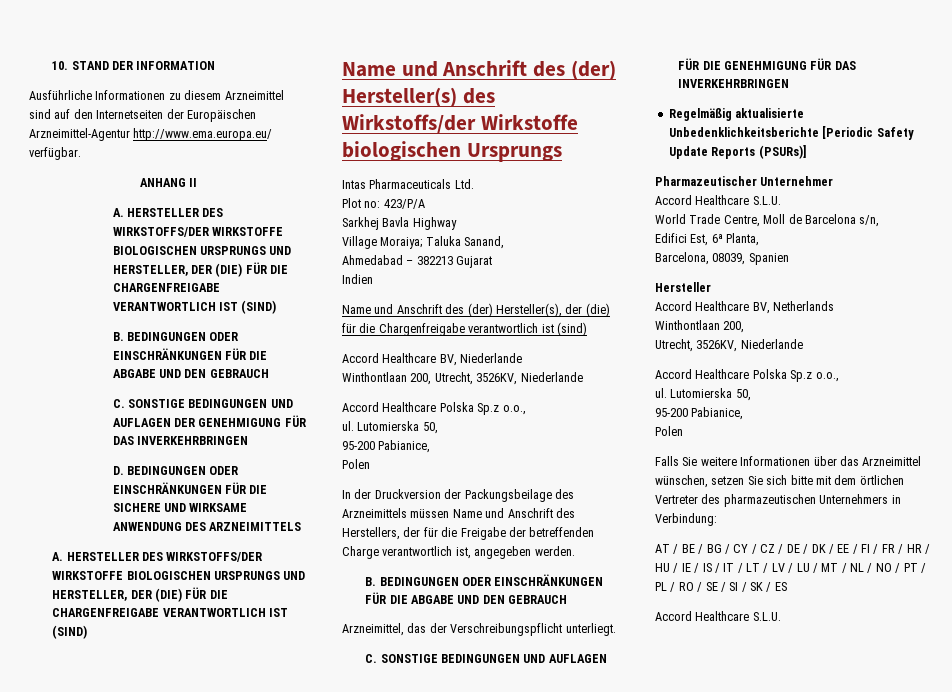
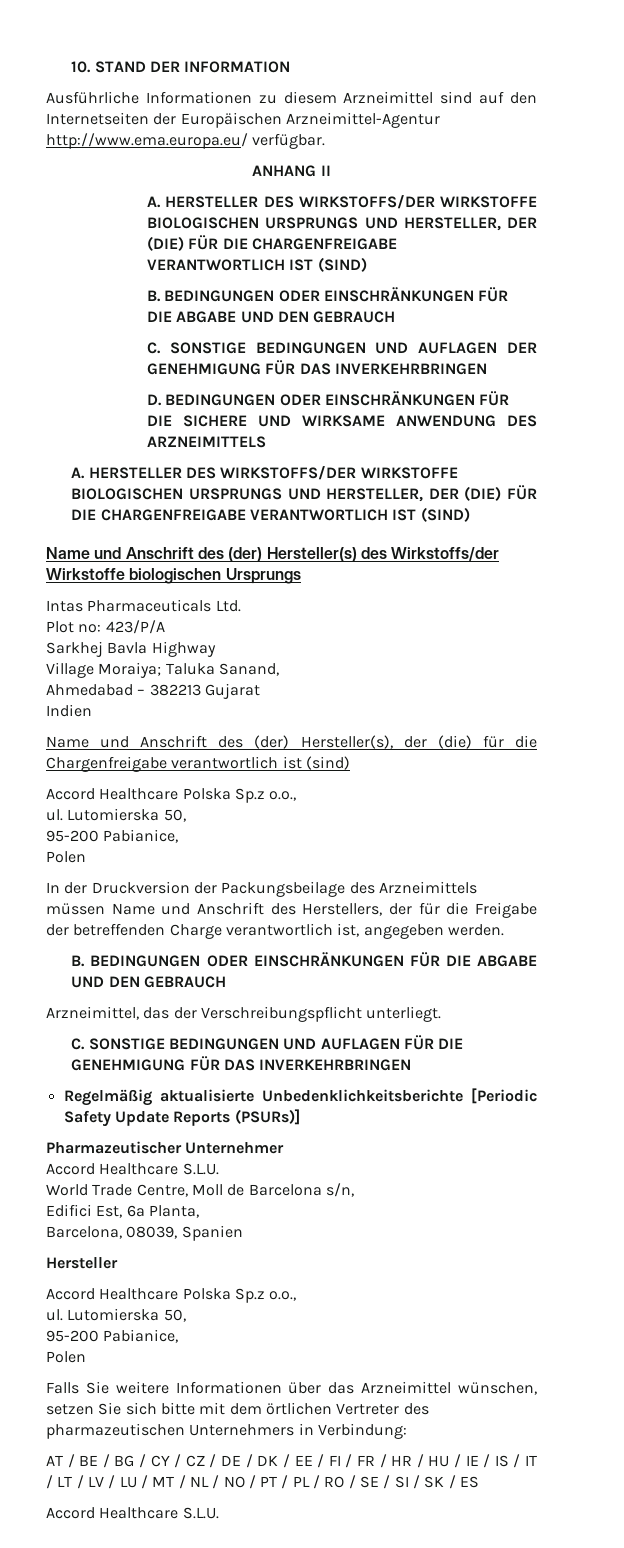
- Accord Healthcare BV, Niederlande
- Winthontlaan 200, Utrecht, 3526KV, Niederlande
- Accord Healthcare BV, Netherlands
- Winthontlaan 200,
- Utrecht, 3526KV, Niederlande

